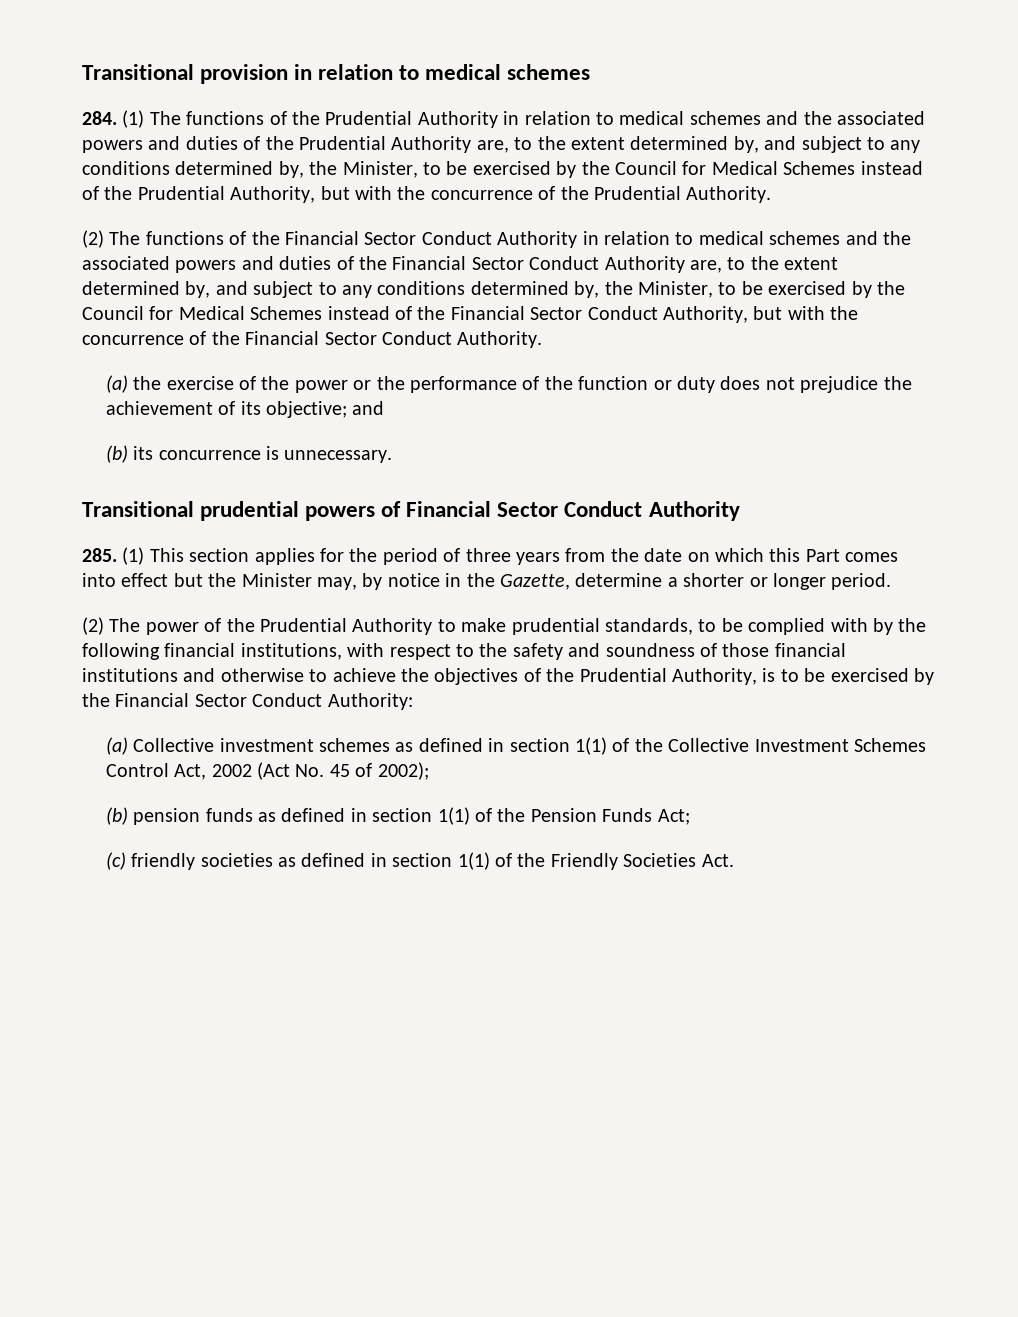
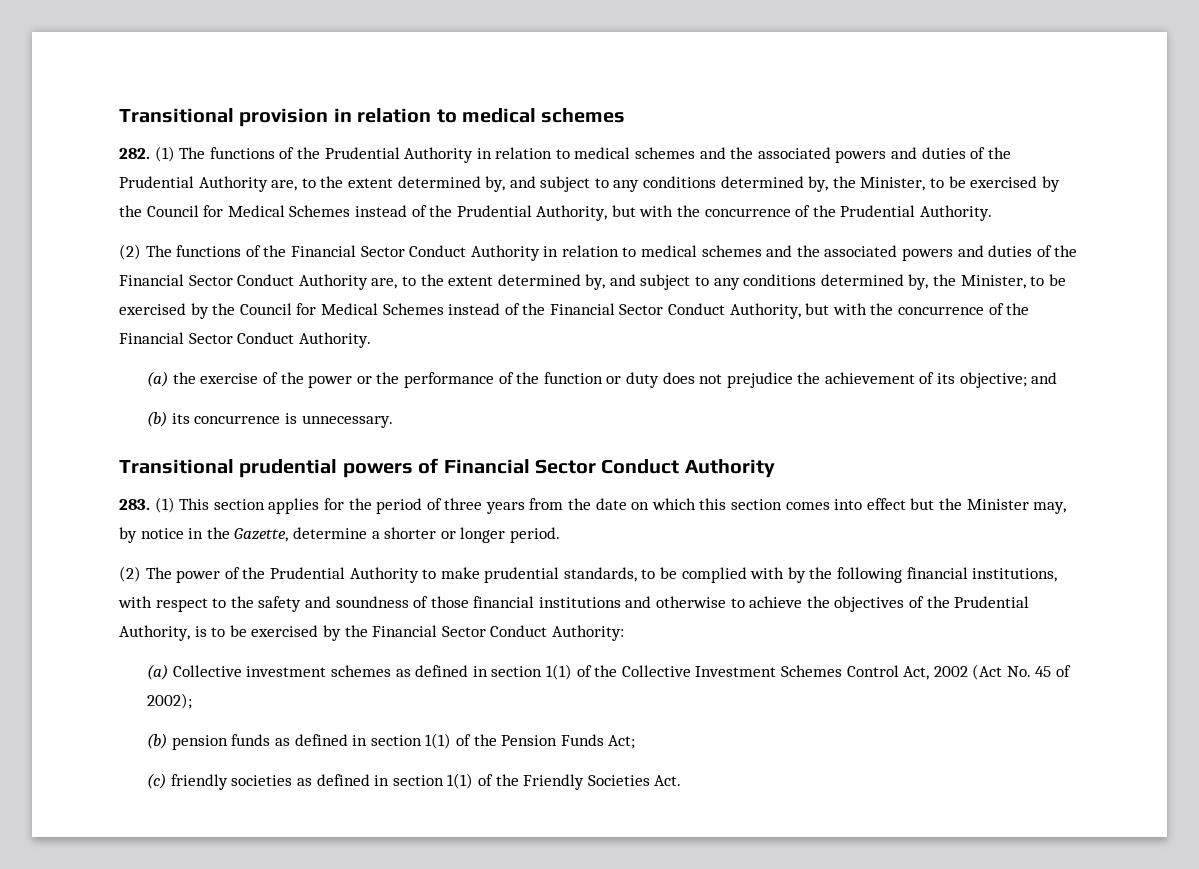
- 284. (1) The functions of the Prudential Authority in relation to medical schemes and the associated powers and duties of the Prudential Authority are, to the extent determined by, and subject to any conditions determined by, the Minister, to be exercised by the Council for Medical Schemes instead of the Prudential Authority, but with the concurrence of the Prudential Authority.
+ 282. (1) The functions of the Prudential Authority in relation to medical schemes and the associated powers and duties of the Prudential Authority are, to the extent determined by, and subject to any conditions determined by, the Minister, to be exercised by the Council for Medical Schemes instead of the Prudential Authority, but with the concurrence of the Prudential Authority.
- 285. (1) This section applies for the period of three years from the date on which this Part comes into effect but the Minister may, by notice in the Gazette, determine a shorter or longer period.
+ 283. (1) This section applies for the period of three years from the date on which this section comes into effect but the Minister may, by notice in the Gazette, determine a shorter or longer period.

